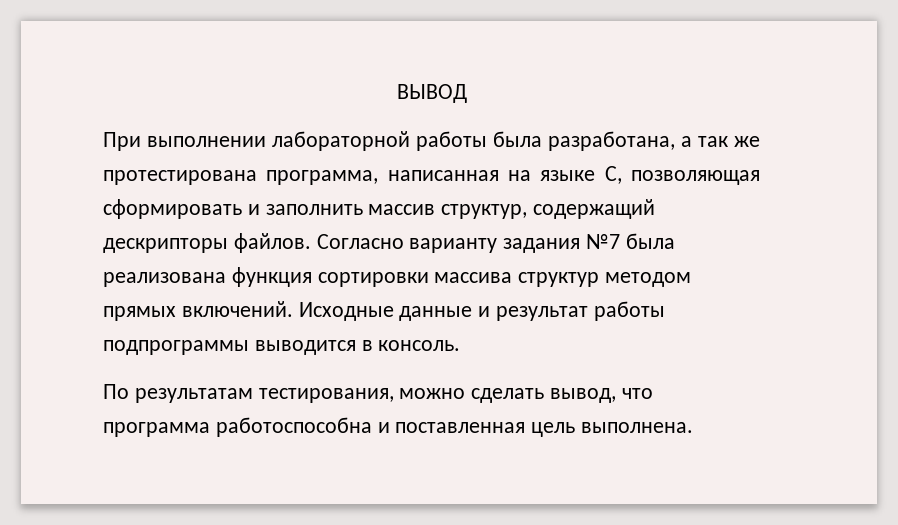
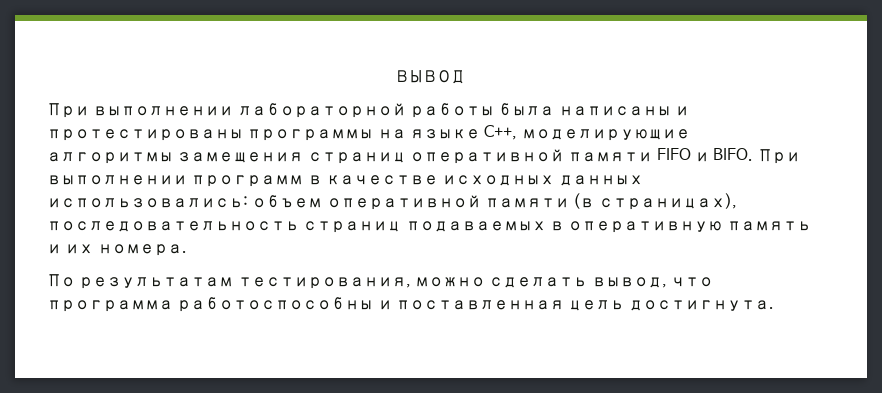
- При выполнении лабораторной работы была разработана, а так же протестирована программа, написанная на языке C, позволяющая сформировать и заполнить массив структур, содержащий дескрипторы файлов. Согласно варианту задания №7 была реализована функция сортировки массива структур методом прямых включений. Исходные данные и результат работы подпрограммы выводится в консоль.
+ При выполнении лабораторной работы была написаны и протестированы программы на языке C++, моделирующие алгоритмы замещения страниц оперативной памяти FIFO и BIFO. При выполнении программ в качестве исходных данных использовались: объем оперативной памяти (в страницах), последовательность страниц подаваемых в оперативную память и их номера.
- По результатам тестирования, можно сделать вывод, что программа работоспособна и поставленная цель выполнена.
+ По результатам тестирования, можно сделать вывод, что программа работоспособны и поставленная цель достигнута.

